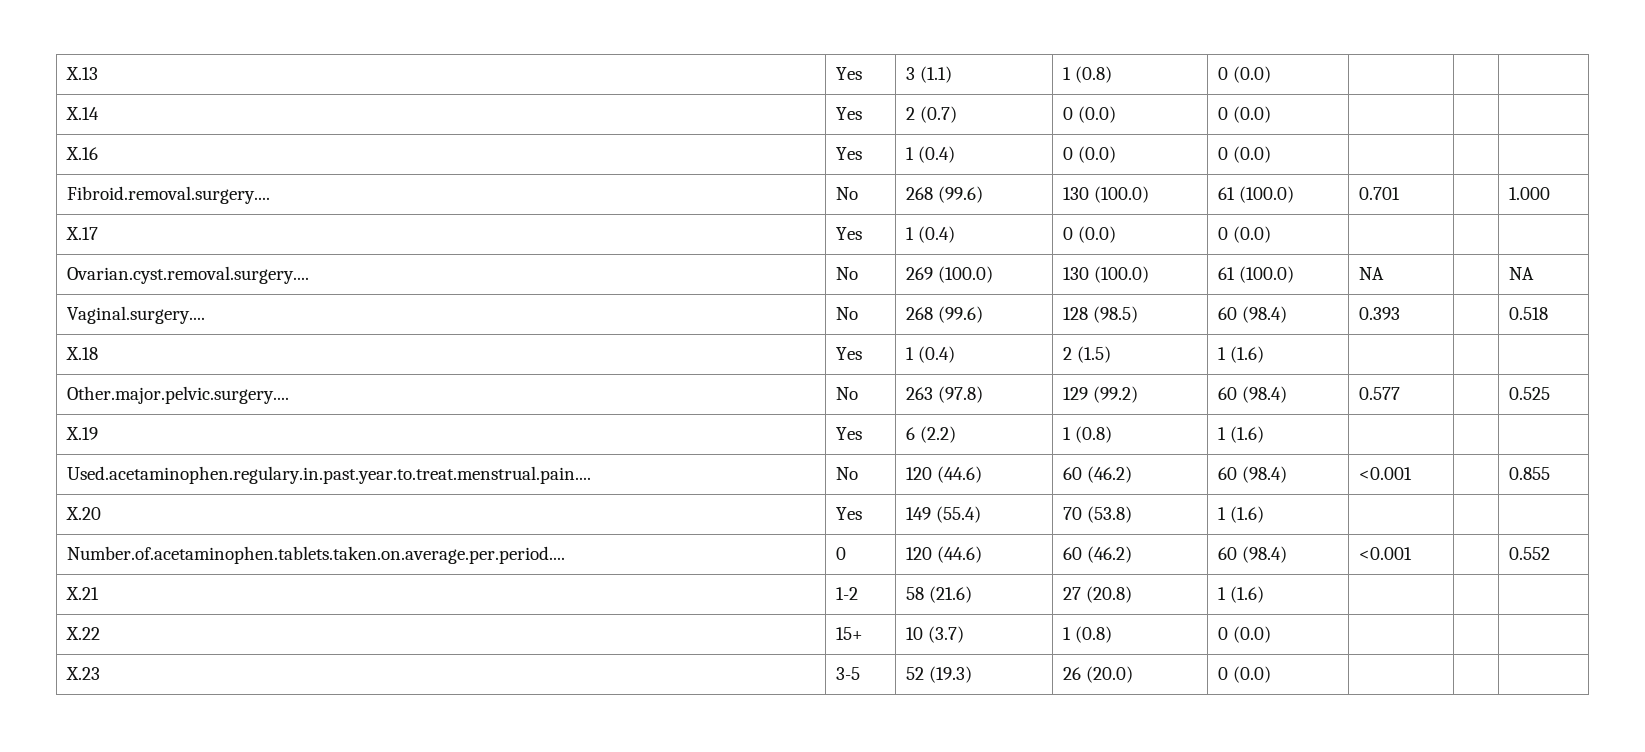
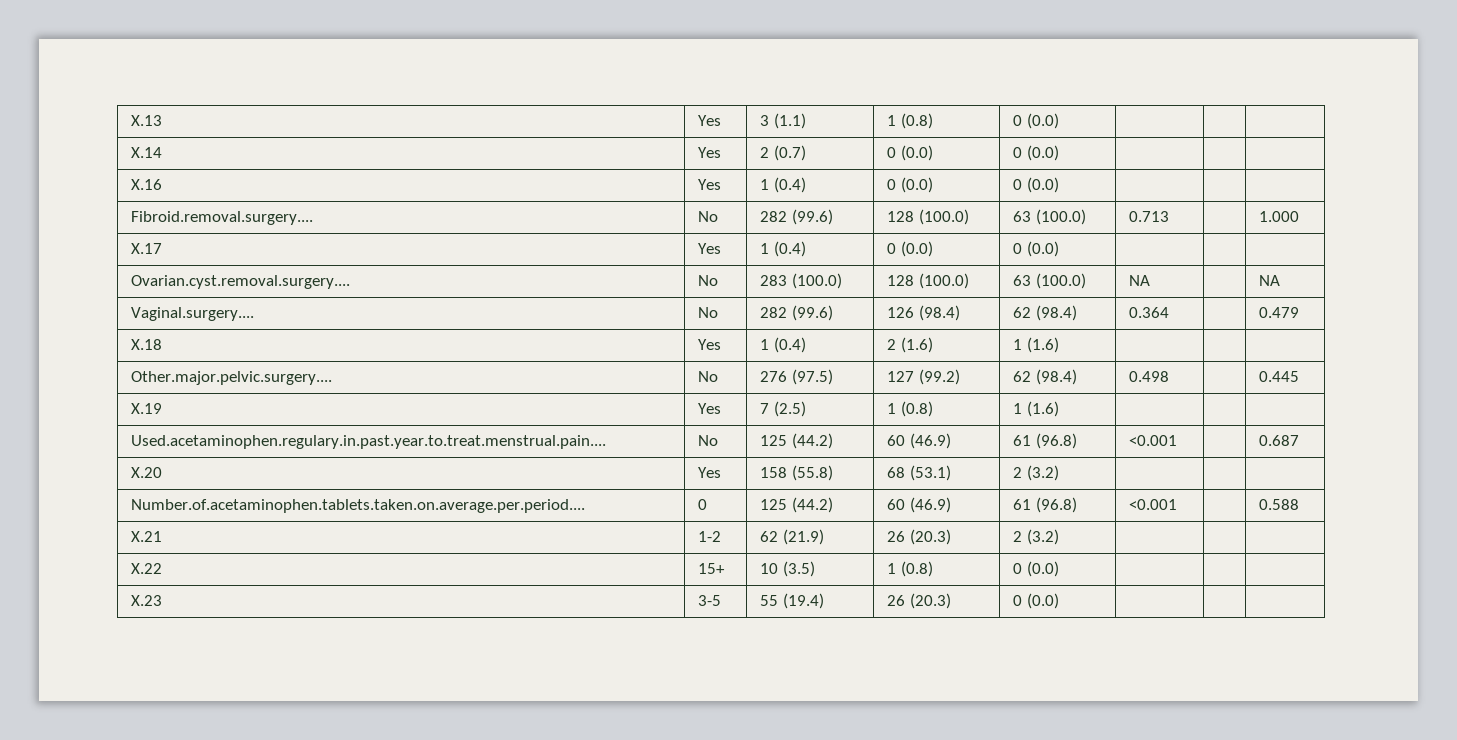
- Fibroid.removal.surgery.... | No | 268 (99.6) | 130 (100.0) | 61 (100.0) | 0.701 | | 1.000
+ Fibroid.removal.surgery.... | No | 282 (99.6) | 128 (100.0) | 63 (100.0) | 0.713 | | 1.000
- Ovarian.cyst.removal.surgery.... | No | 269 (100.0) | 130 (100.0) | 61 (100.0) | NA | | NA
+ Ovarian.cyst.removal.surgery.... | No | 283 (100.0) | 128 (100.0) | 63 (100.0) | NA | | NA
- Vaginal.surgery.... | No | 268 (99.6) | 128 (98.5) | 60 (98.4) | 0.393 | | 0.518
+ Vaginal.surgery.... | No | 282 (99.6) | 126 (98.4) | 62 (98.4) | 0.364 | | 0.479
- X.18 | Yes | 1 (0.4) | 2 (1.5) | 1 (1.6) | | |
+ X.18 | Yes | 1 (0.4) | 2 (1.6) | 1 (1.6) | | |
- Other.major.pelvic.surgery.... | No | 263 (97.8) | 129 (99.2) | 60 (98.4) | 0.577 | | 0.525
+ Other.major.pelvic.surgery.... | No | 276 (97.5) | 127 (99.2) | 62 (98.4) | 0.498 | | 0.445
- X.19 | Yes | 6 (2.2) | 1 (0.8) | 1 (1.6) | | |
+ X.19 | Yes | 7 (2.5) | 1 (0.8) | 1 (1.6) | | |
- Used.acetaminophen.regulary.in.past.year.to.treat.menstrual.pain.... | No | 120 (44.6) | 60 (46.2) | 60 (98.4) | <0.001 | | 0.855
+ Used.acetaminophen.regulary.in.past.year.to.treat.menstrual.pain.... | No | 125 (44.2) | 60 (46.9) | 61 (96.8) | <0.001 | | 0.687
- X.20 | Yes | 149 (55.4) | 70 (53.8) | 1 (1.6) | | |
+ X.20 | Yes | 158 (55.8) | 68 (53.1) | 2 (3.2) | | |
- Number.of.acetaminophen.tablets.taken.on.average.per.period.... | 0 | 120 (44.6) | 60 (46.2) | 60 (98.4) | <0.001 | | 0.552
+ Number.of.acetaminophen.tablets.taken.on.average.per.period.... | 0 | 125 (44.2) | 60 (46.9) | 61 (96.8) | <0.001 | | 0.588
- X.21 | 1-2 | 58 (21.6) | 27 (20.8) | 1 (1.6) | | |
+ X.21 | 1-2 | 62 (21.9) | 26 (20.3) | 2 (3.2) | | |
- X.22 | 15+ | 10 (3.7) | 1 (0.8) | 0 (0.0) | | |
+ X.22 | 15+ | 10 (3.5) | 1 (0.8) | 0 (0.0) | | |
- X.23 | 3-5 | 52 (19.3) | 26 (20.0) | 0 (0.0) | | |
+ X.23 | 3-5 | 55 (19.4) | 26 (20.3) | 0 (0.0) | | |

